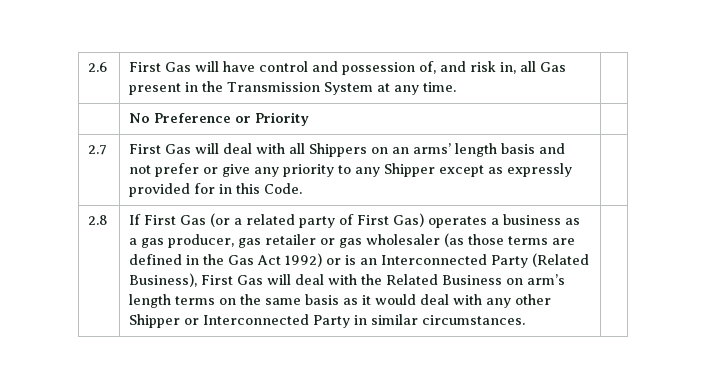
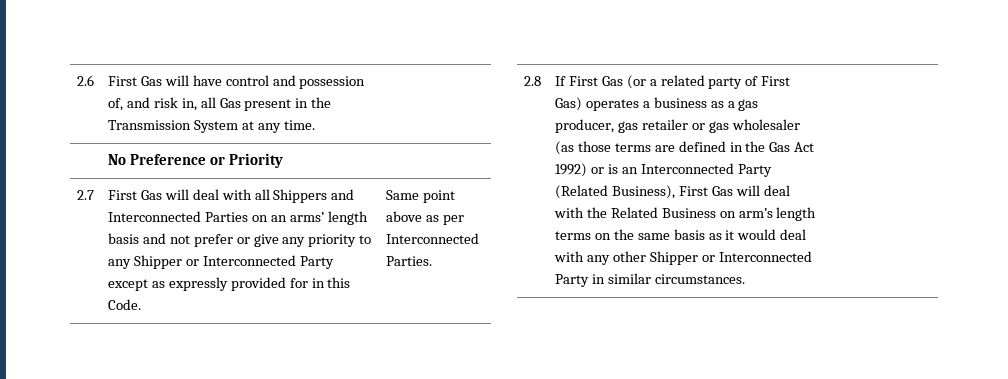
- First Gas will deal with all Shippers on an arms’ length basis and not prefer or give any priority to any Shipper except as expressly provided for in this Code.
+ First Gas will deal with all Shippers and Interconnected Parties on an arms’ length basis and not prefer or give any priority to any Shipper or Interconnected Party except as expressly provided for in this Code.
+ Same point above as per Interconnected Parties.

